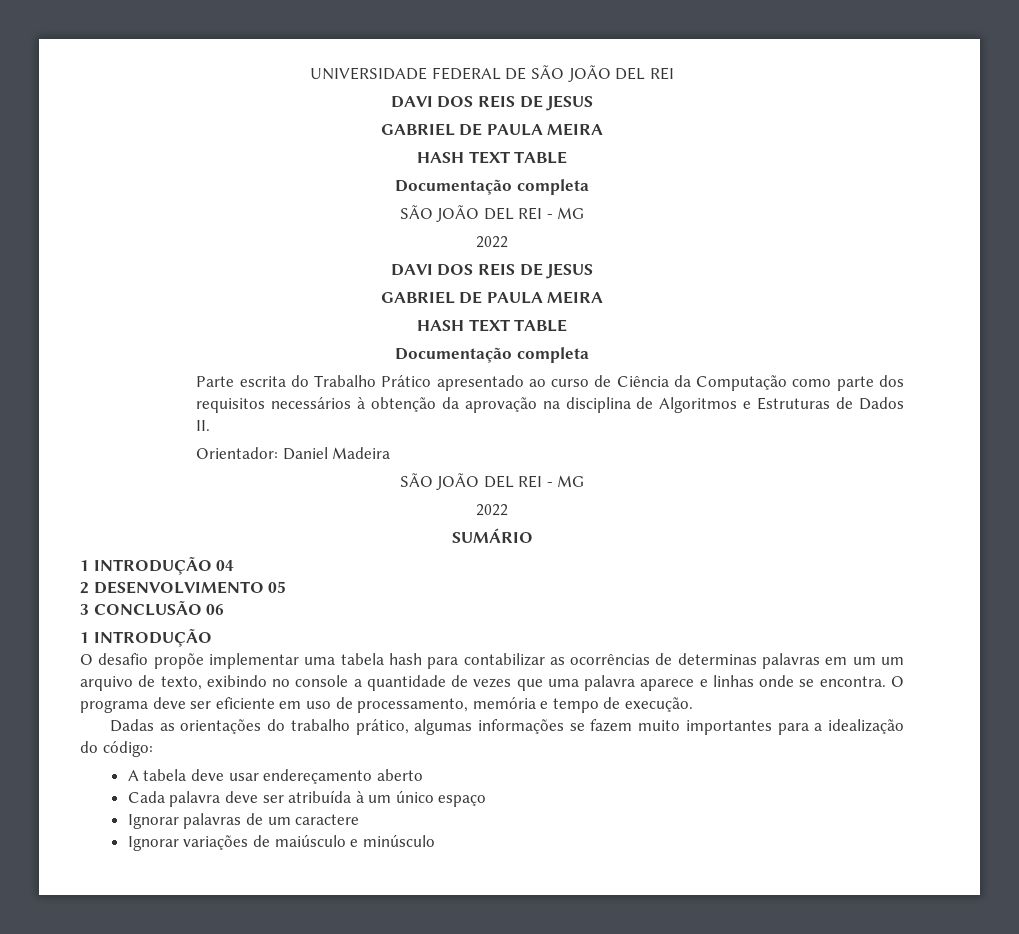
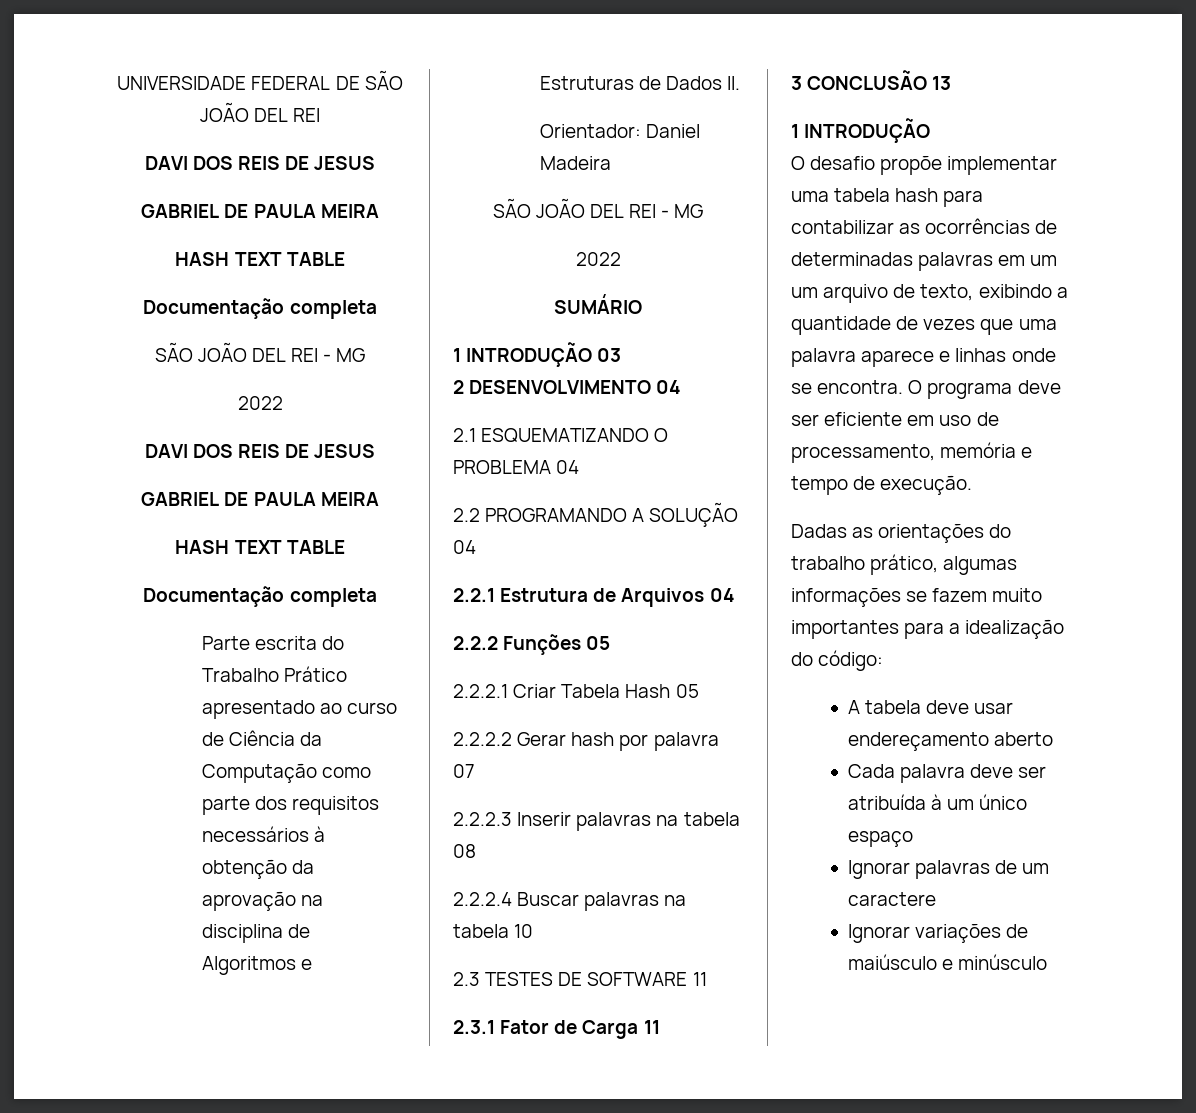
- 1 INTRODUÇÃO 04
+ 1 INTRODUÇÃO 03
- 2 DESENVOLVIMENTO 05
+ 2 DESENVOLVIMENTO 04
+ 2.1 ESQUEMATIZANDO O PROBLEMA 04
+ 2.2 PROGRAMANDO A SOLUÇÃO 04
+ 2.2.1 Estrutura de Arquivos 04
+ 2.2.2 Funções 05
+ 2.2.2.1 Criar Tabela Hash 05
+ 2.2.2.2 Gerar hash por palavra 07
+ 2.2.2.3 Inserir palavras na tabela 08
+ 2.2.2.4 Buscar palavras na tabela 10
+ 2.3 TESTES DE SOFTWARE 11
+ 2.3.1 Fator de Carga 11
- 3 CONCLUSÃO 06
+ 3 CONCLUSÃO 13
- O desafio propõe implementar uma tabela hash para contabilizar as ocorrências de determinas palavras em um um arquivo de texto, exibindo no console a quantidade de vezes que uma palavra aparece e linhas onde se encontra.
+ O desafio propõe implementar uma tabela hash para contabilizar as ocorrências de determinadas palavras em um um arquivo de texto, exibindo a quantidade de vezes que uma palavra aparece e linhas onde se encontra.

